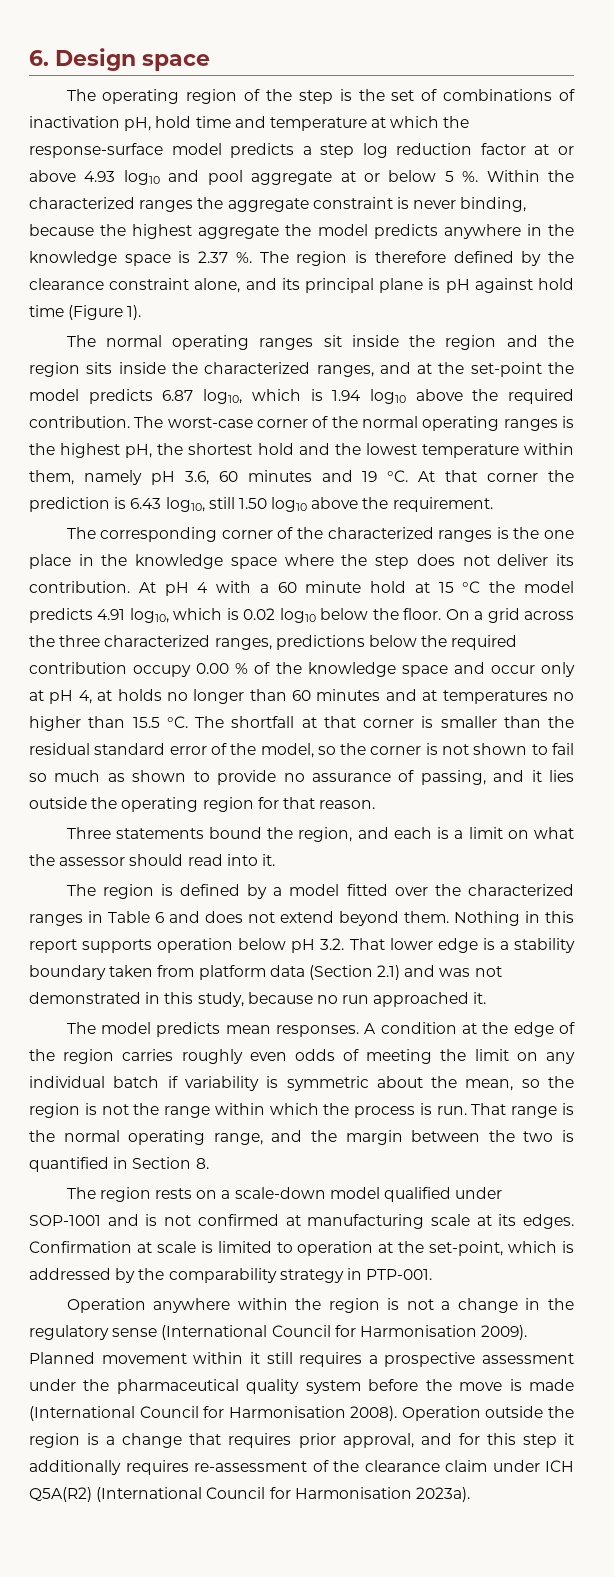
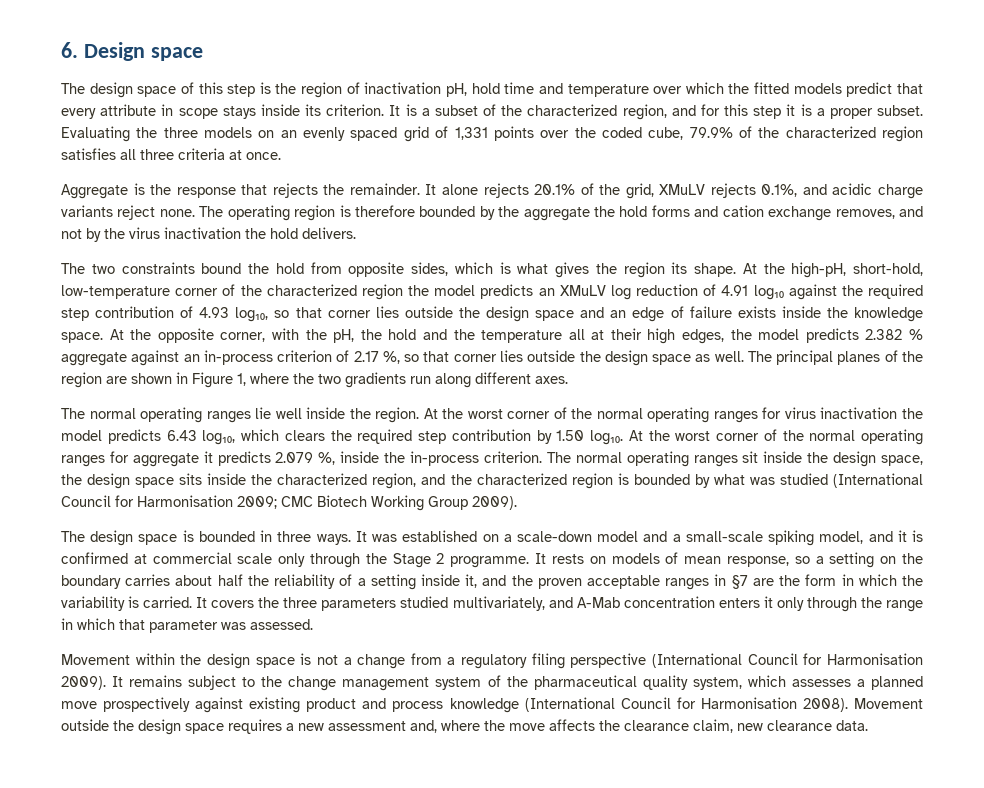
- The operating region of the step is the set of combinations of inactivation pH, hold time and temperature at which the response-surface model predicts a step log reduction factor at or above 4.93 log10 and pool aggregate at or below 5 %. Within the characterized ranges the aggregate constraint is never binding, because the highest aggregate the model predicts anywhere in the knowledge space is 2.37 %. The region is therefore defined by the clearance constraint alone, and its principal plane is pH against hold time (Figure 1).
- The normal operating ranges sit inside the region and the region sits inside the characterized ranges, and at the set-point the model predicts 6.87 log10, which is 1.94 log10 above the required contribution. The worst-case corner of the normal operating ranges is the highest pH, the shortest hold and the lowest temperature within them, namely pH 3.6, 60 minutes and 19 °C. At that corner the prediction is 6.43 log10, still 1.50 log10 above the requirement.
- The corresponding corner of the characterized ranges is the one place in the knowledge space where the step does not deliver its contribution. At pH 4 with a 60 minute hold at 15 °C the model predicts 4.91 log10, which is 0.02 log10 below the floor. On a grid across the three characterized ranges, predictions below the required contribution occupy 0.00 % of the knowledge space and occur only at pH 4, at holds no longer than 60 minutes and at temperatures no higher than 15.5 °C. The shortfall at that corner is smaller than the residual standard error of the model, so the corner is not shown to fail so much as shown to provide no assurance of passing, and it lies outside the operating region for that reason.
- Three statements bound the region, and each is a limit on what the assessor should read into it.
- The region is defined by a model fitted over the characterized ranges in Table 6 and does not extend beyond them. Nothing in this report supports operation below pH 3.2. That lower edge is a stability boundary taken from platform data (Section 2.1) and was not demonstrated in this study, because no run approached it.
- The model predicts mean responses. A condition at the edge of the region carries roughly even odds of meeting the limit on any individual batch if variability is symmetric about the mean, so the region is not the range within which the process is run. That range is the normal operating range, and the margin between the two is quantified in Section 8.
- The region rests on a scale-down model qualified under SOP-1001 and is not confirmed at manufacturing scale at its edges. Confirmation at scale is limited to operation at the set-point, which is addressed by the comparability strategy in PTP-001.
- Operation anywhere within the region is not a change in the regulatory sense (International Council for Harmonisation 2009).
+ The design space of this step is the region of inactivation pH, hold time and temperature over which the fitted models predict that every attribute in scope stays inside its criterion. It is a subset of the characterized region, and for this step it is a proper subset. Evaluating the three models on an evenly spaced grid of 1,331 points over the coded cube, 79.9% of the characterized region satisfies all three criteria at once.
+ Aggregate is the response that rejects the remainder. It alone rejects 20.1% of the grid, XMuLV rejects 0.1%, and acidic charge variants reject none. The operating region is therefore bounded by the aggregate the hold forms and cation exchange removes, and not by the virus inactivation the hold delivers.
+ The two constraints bound the hold from opposite sides, which is what gives the region its shape. At the high-pH, short-hold, low-temperature corner of the characterized region the model predicts an XMuLV log reduction of 4.91 log₁₀ against the required step contribution of 4.93 log₁₀, so that corner lies outside the design space and an edge of failure exists inside the knowledge space. At the opposite corner, with the pH, the hold and the temperature all at their high edges, the model predicts 2.382 % aggregate against an in-process criterion of 2.17 %, so that corner lies outside the design space as well. The principal planes of the region are shown in Figure 1, where the two gradients run along different axes.
+ The normal operating ranges lie well inside the region. At the worst corner of the normal operating ranges for virus inactivation the model predicts 6.43 log₁₀, which clears the required step contribution by 1.50 log₁₀. At the worst corner of the normal operating ranges for aggregate it predicts 2.079 %, inside the in-process criterion. The normal operating ranges sit inside the design space, the design space sits inside the characterized region, and the characterized region is bounded by what was studied (International Council for Harmonisation 2009; CMC Biotech Working Group 2009).
+ The design space is bounded in three ways. It was established on a scale-down model and a small-scale spiking model, and it is confirmed at commercial scale only through the Stage 2 programme. It rests on models of mean response, so a setting on the boundary carries about half the reliability of a setting inside it, and the proven acceptable ranges in §7 are the form in which the variability is carried. It covers the three parameters studied multivariately, and A-Mab concentration enters it only through the range in which that parameter was assessed.
+ Movement within the design space is not a change from a regulatory filing perspective (International Council for Harmonisation 2009).
- Planned movement within it still requires a prospective assessment under the pharmaceutical quality system before the move is made (International Council for Harmonisation 2008).
+ It remains subject to the change management system of the pharmaceutical quality system, which assesses a planned move prospectively against existing product and process knowledge (International Council for Harmonisation 2008).
- Operation outside the region is a change that requires prior approval, and for this step it additionally requires re-assessment of the clearance claim under ICH Q5A(R2) (International Council for Harmonisation 2023a).
+ Movement outside the design space requires a new assessment and, where the move affects the clearance claim, new clearance data.

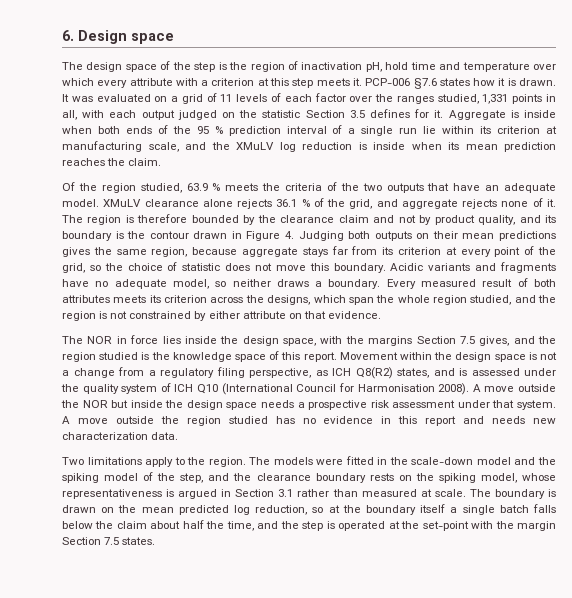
- The design space of this step is the region of inactivation pH, hold time and temperature over which the fitted models predict that every attribute in scope stays inside its criterion. It is a subset of the characterized region, and for this step it is a proper subset. Evaluating the three models on an evenly spaced grid of 1,331 points over the coded cube, 79.9% of the characterized region satisfies all three criteria at once.
- Aggregate is the response that rejects the remainder. It alone rejects 20.1% of the grid, XMuLV rejects 0.1%, and acidic charge variants reject none. The operating region is therefore bounded by the aggregate the hold forms and cation exchange removes, and not by the virus inactivation the hold delivers.
- The two constraints bound the hold from opposite sides, which is what gives the region its shape. At the high-pH, short-hold, low-temperature corner of the characterized region the model predicts an XMuLV log reduction of 4.91 log₁₀ against the required step contribution of 4.93 log₁₀, so that corner lies outside the design space and an edge of failure exists inside the knowledge space. At the opposite corner, with the pH, the hold and the temperature all at their high edges, the model predicts 2.382 % aggregate against an in-process criterion of 2.17 %, so that corner lies outside the design space as well. The principal planes of the region are shown in Figure 1, where the two gradients run along different axes.
- The normal operating ranges lie well inside the region. At the worst corner of the normal operating ranges for virus inactivation the model predicts 6.43 log₁₀, which clears the required step contribution by 1.50 log₁₀. At the worst corner of the normal operating ranges for aggregate it predicts 2.079 %, inside the in-process criterion. The normal operating ranges sit inside the design space, the design space sits inside the characterized region, and the characterized region is bounded by what was studied (International Council for Harmonisation 2009; CMC Biotech Working Group 2009).
- The design space is bounded in three ways. It was established on a scale-down model and a small-scale spiking model, and it is confirmed at commercial scale only through the Stage 2 programme. It rests on models of mean response, so a setting on the boundary carries about half the reliability of a setting inside it, and the proven acceptable ranges in §7 are the form in which the variability is carried. It covers the three parameters studied multivariately, and A-Mab concentration enters it only through the range in which that parameter was assessed.
- Movement within the design space is not a change from a regulatory filing perspective (International Council for Harmonisation 2009). It remains subject to the change management system of the pharmaceutical quality system, which assesses a planned move prospectively against existing product and process knowledge (International Council for Harmonisation 2008).
+ The design space of the step is the region of inactivation pH, hold time and temperature over which every attribute with a criterion at this step meets it. PCP-006 §7.6 states how it is drawn. It was evaluated on a grid of 11 levels of each factor over the ranges studied, 1,331 points in all, with each output judged on the statistic Section 3.5 defines for it. Aggregate is inside when both ends of the 95 % prediction interval of a single run lie within its criterion at manufacturing scale, and the XMuLV log reduction is inside when its mean prediction reaches the claim.
+ Of the region studied, 63.9 % meets the criteria of the two outputs that have an adequate model. XMuLV clearance alone rejects 36.1 % of the grid, and aggregate rejects none of it. The region is therefore bounded by the clearance claim and not by product quality, and its boundary is the contour drawn in Figure 4. Judging both outputs on their mean predictions gives the same region, because aggregate stays far from its criterion at every point of the grid, so the choice of statistic does not move this boundary. Acidic variants and fragments have no adequate model, so neither draws a boundary. Every measured result of both attributes meets its criterion across the designs, which span the whole region studied, and the region is not constrained by either attribute on that evidence.
+ The NOR in force lies inside the design space, with the margins Section 7.5 gives, and the region studied is the knowledge space of this report. Movement within the design space is not a change from a regulatory filing perspective, as ICH Q8(R2) states, and is assessed under the quality system of ICH Q10 (International Council for Harmonisation 2008).
- Movement outside the design space requires a new assessment and, where the move affects the clearance claim, new clearance data.
+ A move outside the NOR but inside the design space needs a prospective risk assessment under that system. A move outside the region studied has no evidence in this report and needs new characterization data.
+ Two limitations apply to the region. The models were fitted in the scale-down model and the spiking model of the step, and the clearance boundary rests on the spiking model, whose representativeness is argued in Section 3.1 rather than measured at scale. The boundary is drawn on the mean predicted log reduction, so at the boundary itself a single batch falls below the claim about half the time, and the step is operated at the set-point with the margin Section 7.5 states.

